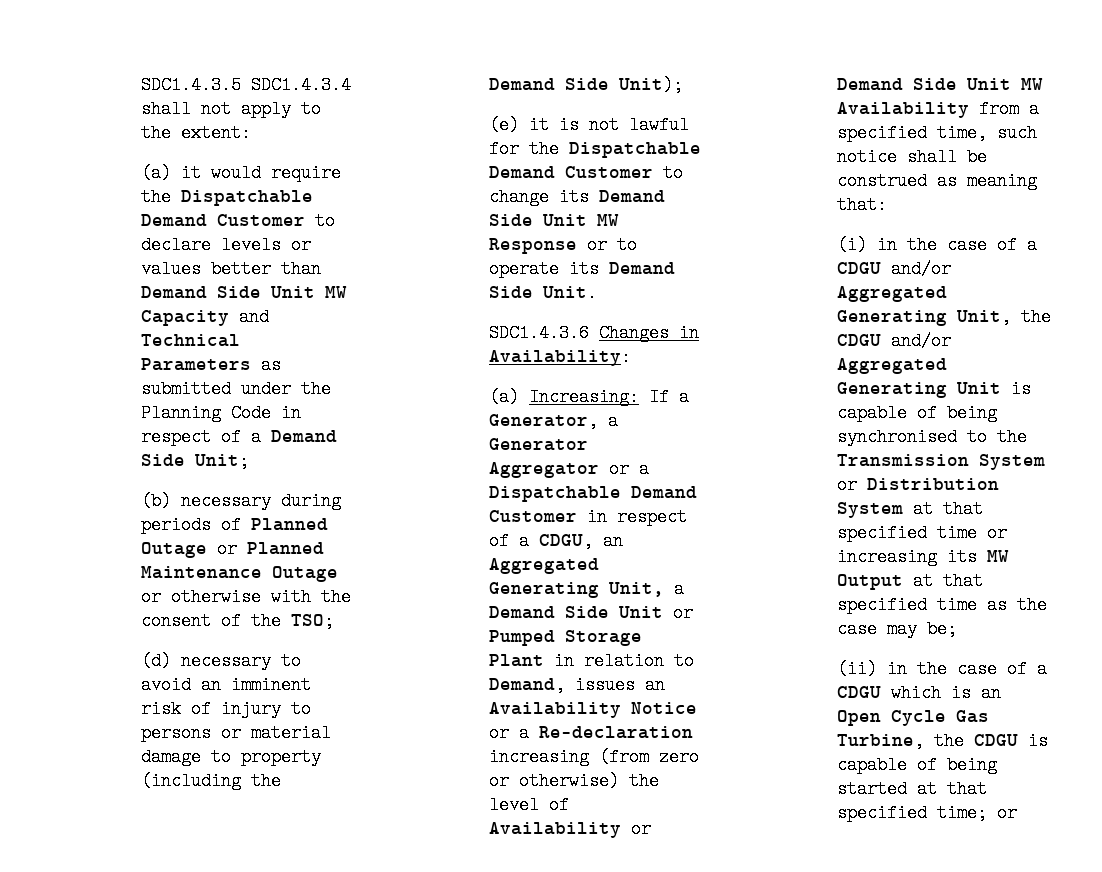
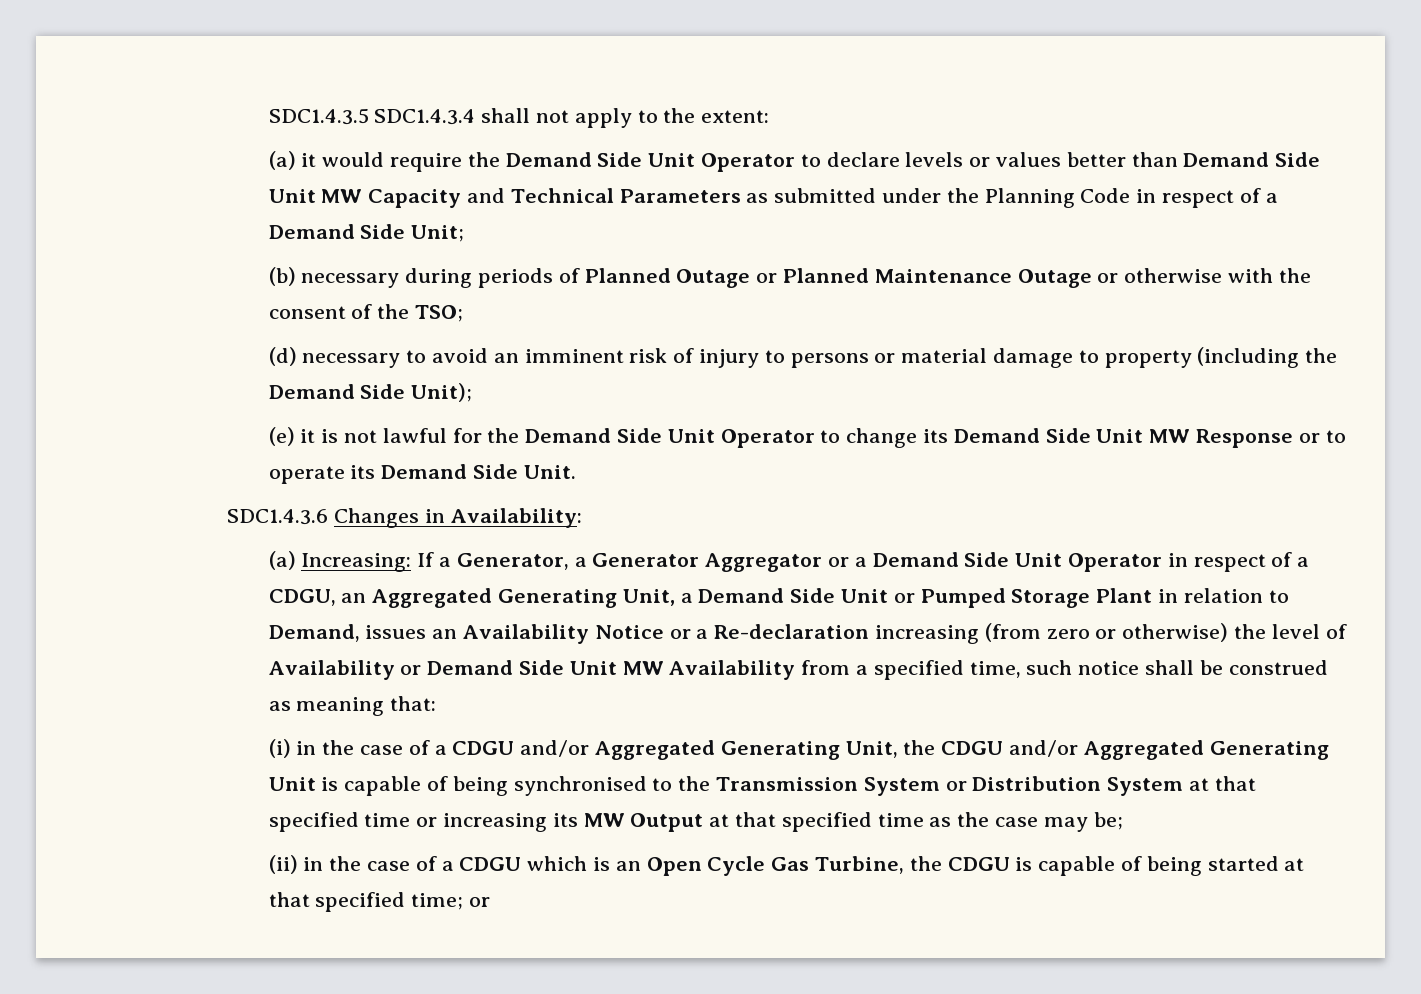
- (a) it would require the Dispatchable Demand Customer to declare levels or values better than Demand Side Unit MW Capacity and Technical Parameters as submitted under the Planning Code in respect of a Demand Side Unit;
+ (a) it would require the Demand Side Unit Operator to declare levels or values better than Demand Side Unit MW Capacity and Technical Parameters as submitted under the Planning Code in respect of a Demand Side Unit;
- (e) it is not lawful for the Dispatchable Demand Customer to change its Demand Side Unit MW Response or to operate its Demand Side Unit.
+ (e) it is not lawful for the Demand Side Unit Operator to change its Demand Side Unit MW Response or to operate its Demand Side Unit.
- If a Generator, a Generator Aggregator or a Dispatchable Demand Customer in respect of a CDGU, an Aggregated Generating Unit, a Demand Side Unit or Pumped Storage Plant in relation to Demand, issues an Availability Notice or a Re-declaration increasing (from zero or otherwise) the level of Availability or Demand Side Unit MW Availability from a specified time, such notice shall be construed as meaning that:
+ If a Generator, a Generator Aggregator or a Demand Side Unit Operator in respect of a CDGU, an Aggregated Generating Unit, a Demand Side Unit or Pumped Storage Plant in relation to Demand, issues an Availability Notice or a Re-declaration increasing (from zero or otherwise) the level of Availability or Demand Side Unit MW Availability from a specified time, such notice shall be construed as meaning that:

